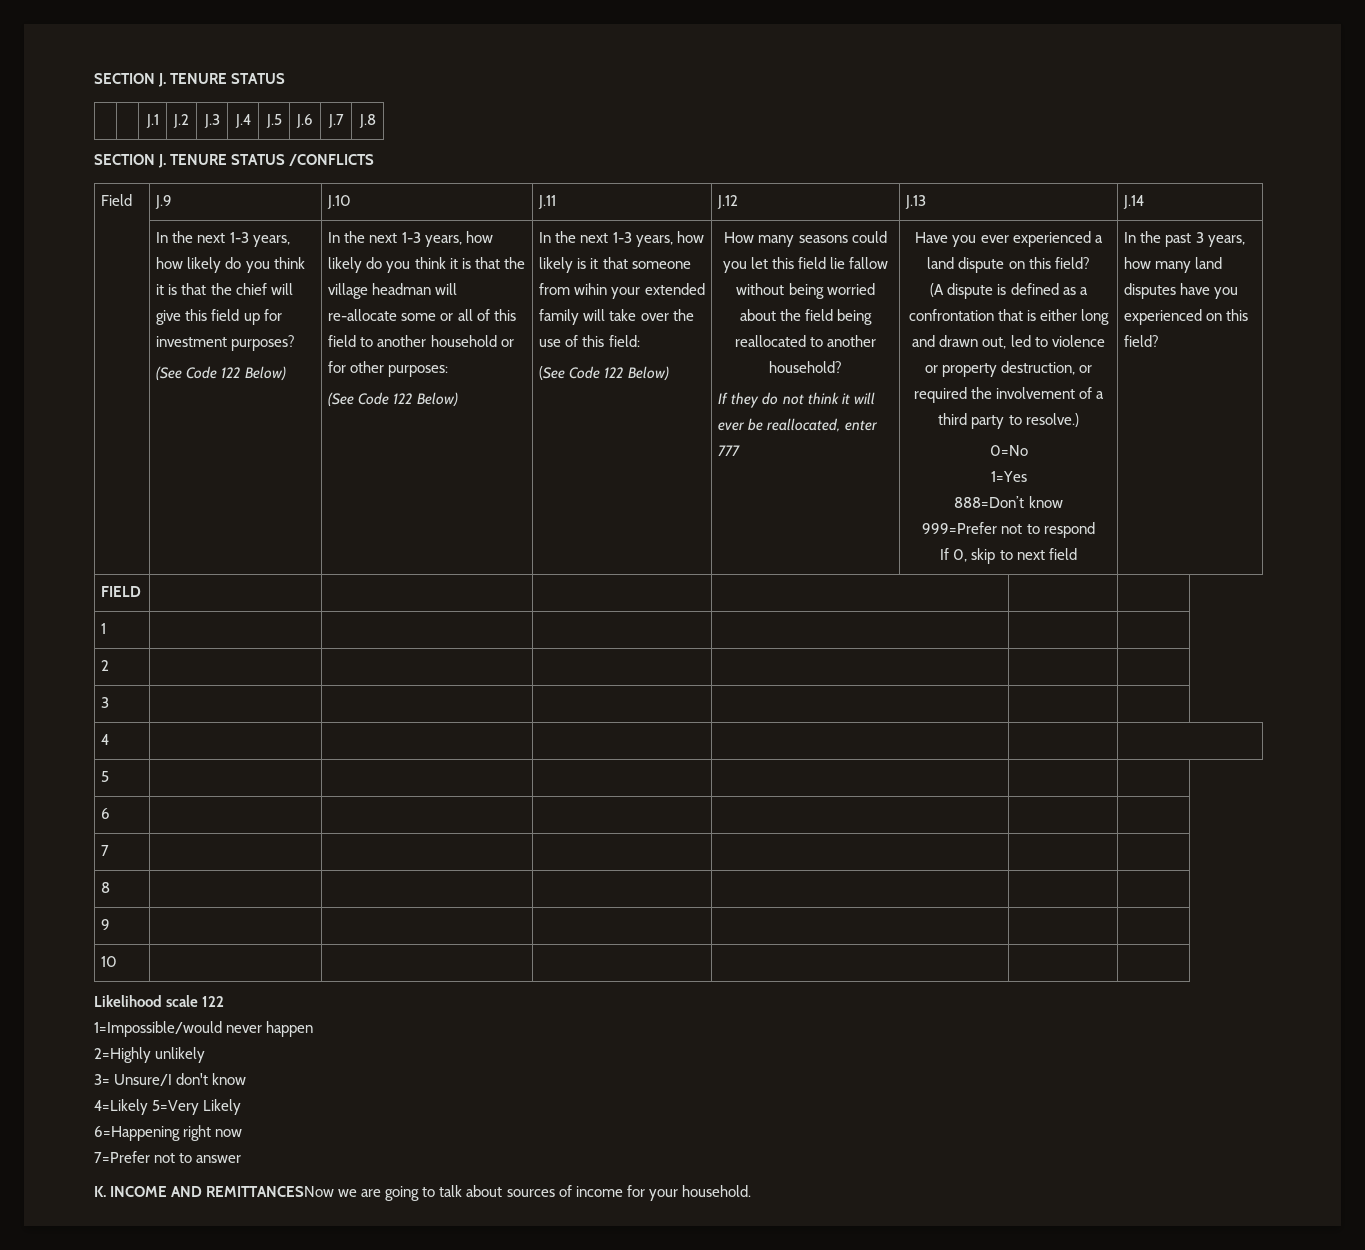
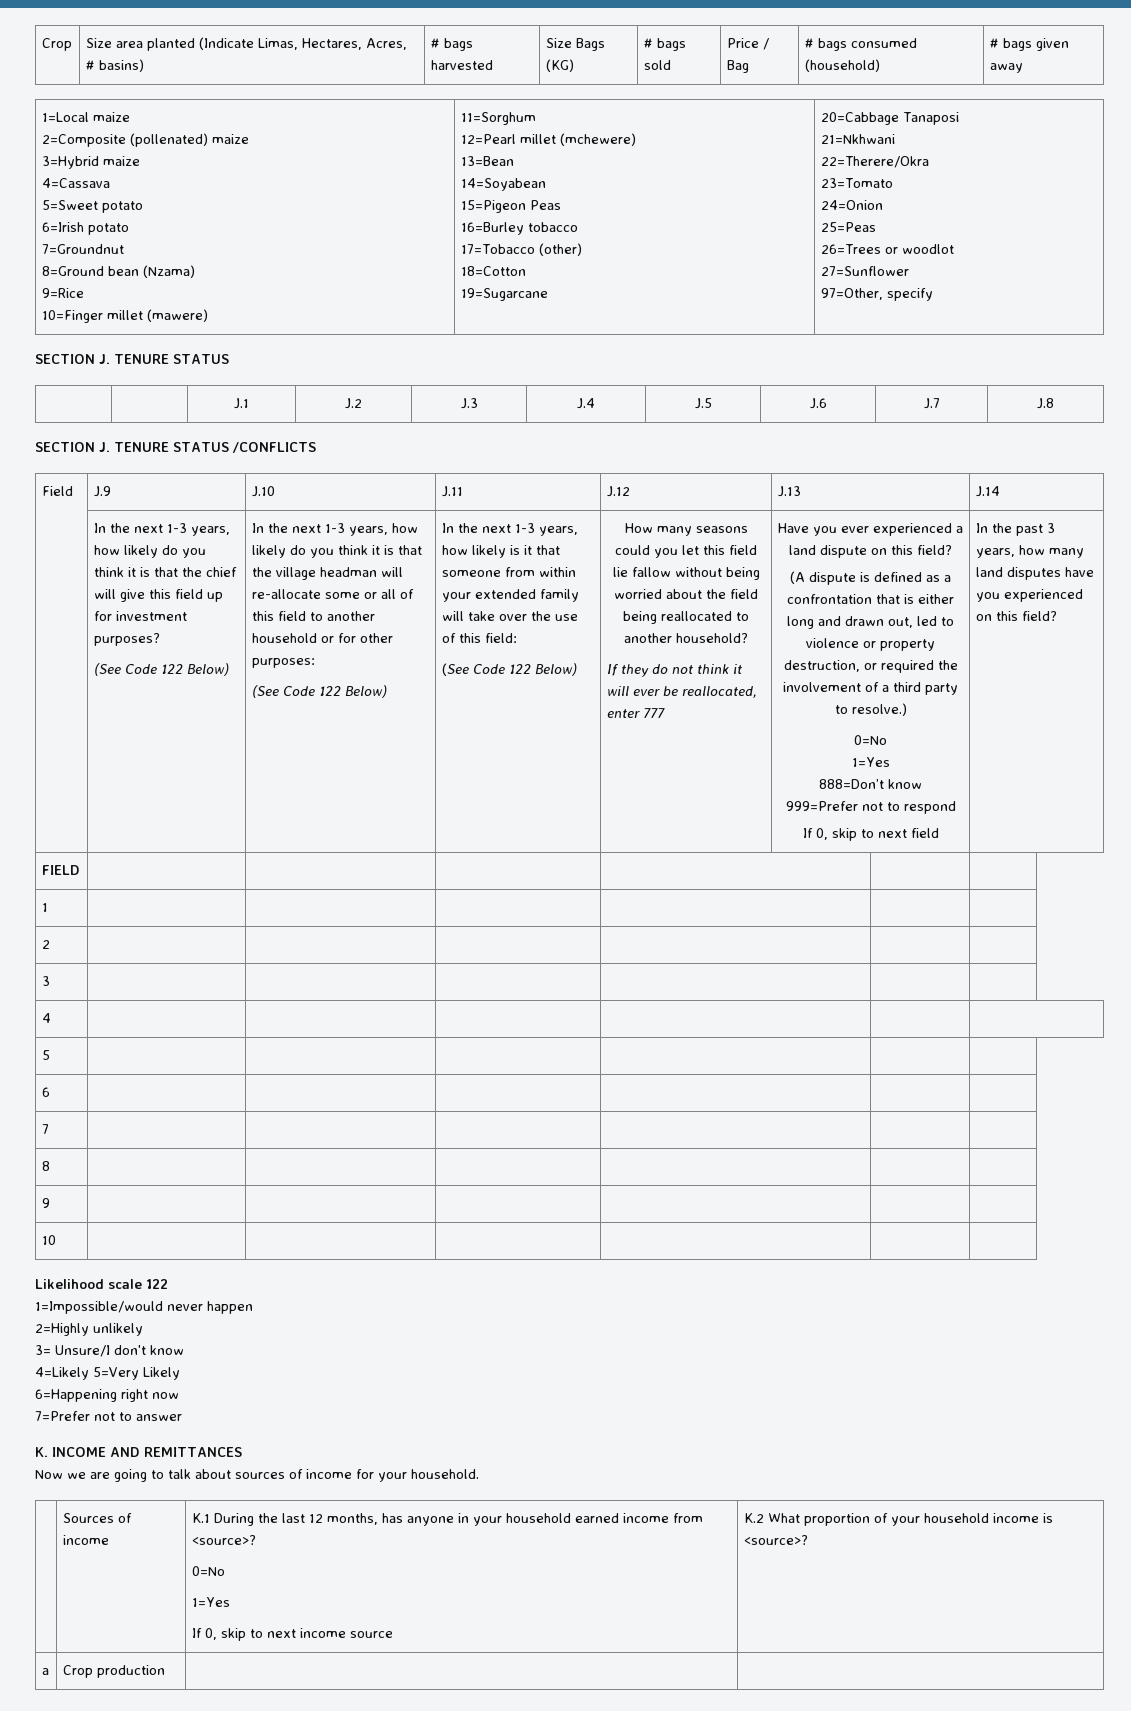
+ Crop | Size area planted (Indicate Limas, Hectares, Acres, # basins) | # bags harvested | Size Bags (KG) | # bags sold | Price / Bag | # bags consumed (household) | # bags given away
+ 1=Local maize
+ 2=Composite (pollenated) maize
+ 3=Hybrid maize
+ 4=Cassava
+ 5=Sweet potato
+ 6=Irish potato
+ 7=Groundnut
+ 8=Ground bean (Nzama)
+ 9=Rice
+ 10=Finger millet (mawere) | 11=Sorghum
+ 12=Pearl millet (mchewere)
+ 13=Bean
+ 14=Soyabean
+ 15=Pigeon Peas
+ 16=Burley tobacco
+ 17=Tobacco (other)
+ 18=Cotton
+ 19=Sugarcane | 20=Cabbage Tanaposi
+ 21=Nkhwani
+ 22=Therere/Okra
+ 23=Tomato
+ 24=Onion
+ 25=Peas
+ 26=Trees or woodlot
+ 27=Sunflower
+ 97=Other, specify
- In the next 1-3 years, how likely is it that someone from wihin your extended family will take over the use of this field:
+ In the next 1-3 years, how likely is it that someone from within your extended family will take over the use of this field:
- K. INCOME AND REMITTANCESNow we are going to talk about sources of income for your household.
+ K. INCOME AND REMITTANCES
+ Now we are going to talk about sources of income for your household.
+ | Sources of income | K.1 During the last 12 months, has anyone in your household earned income from <source>?
+ 0=No
+ 1=Yes
+ If 0, skip to next income source | K.2 What proportion of your household income is <source>?
+ a | Crop production | |

